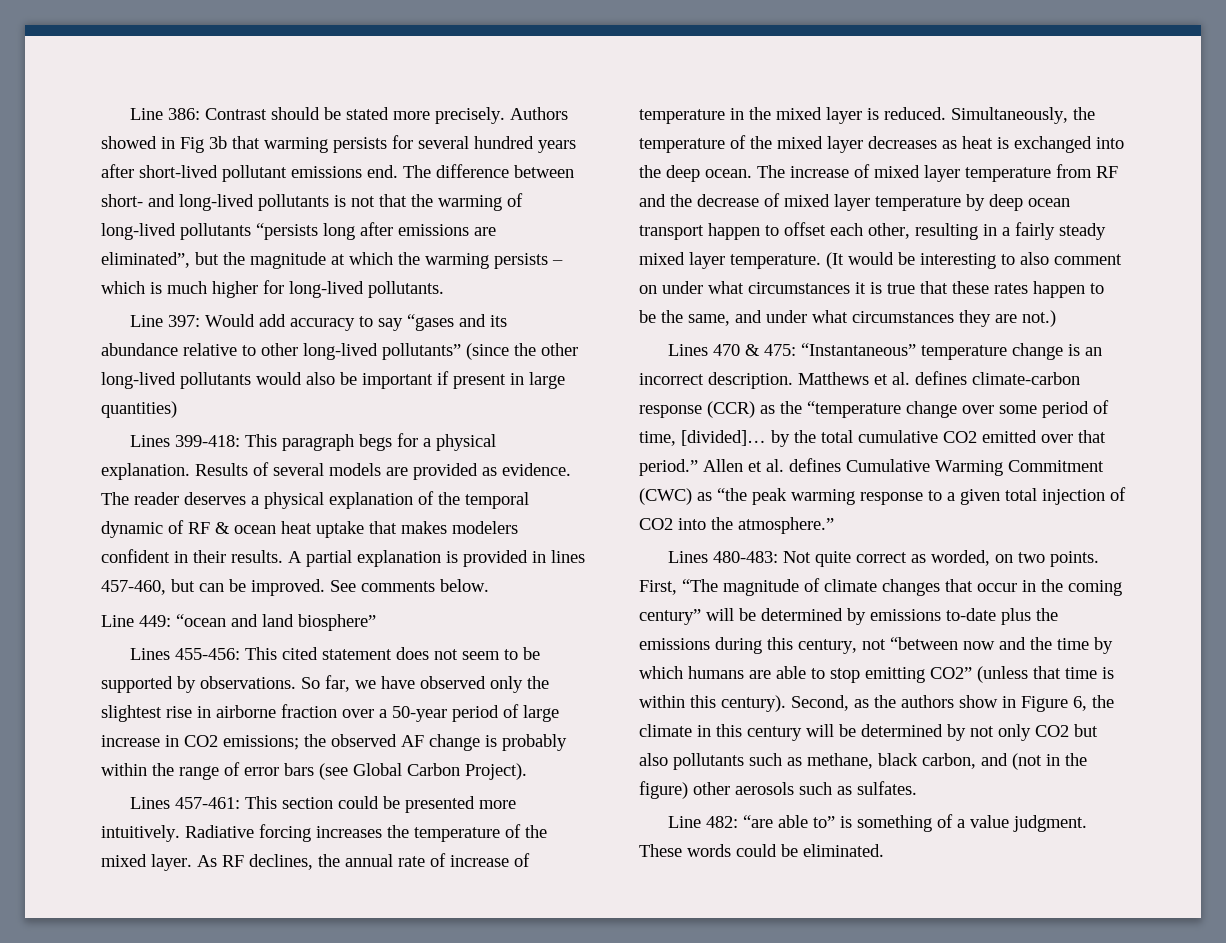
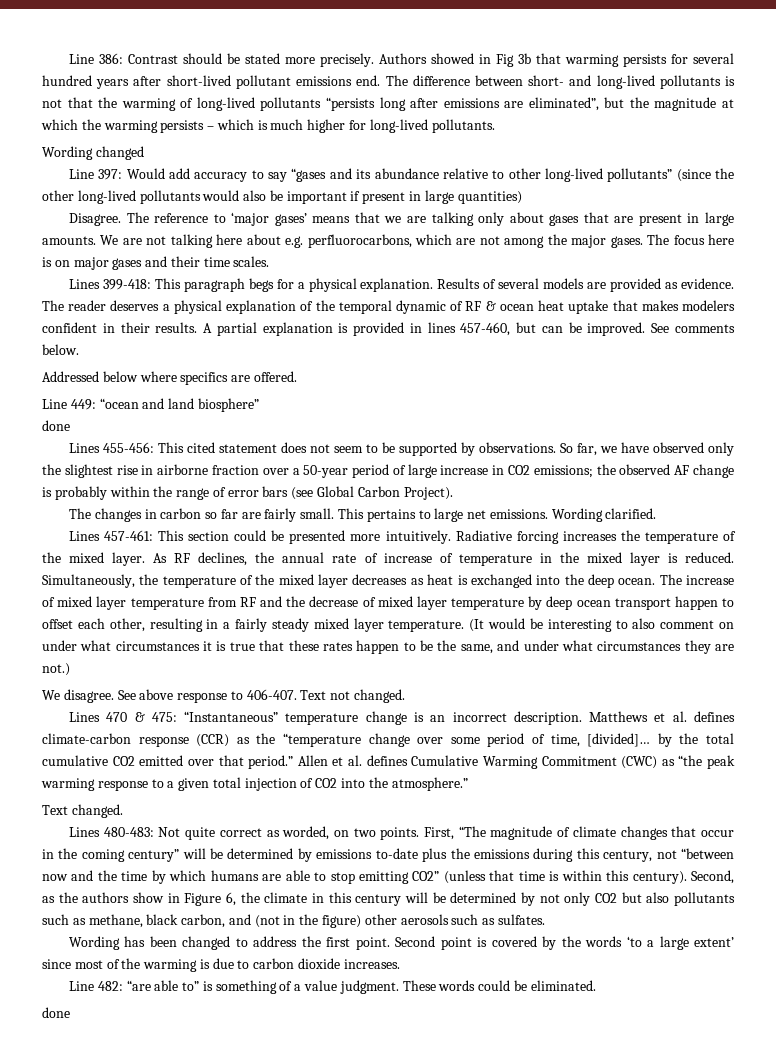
+ Wording changed
+ Disagree. The reference to ‘major gases’ means that we are talking only about gases that are present in large amounts. We are not talking here about e.g. perfluorocarbons, which are not among the major gases. The focus here is on major gases and their time scales.
+ Addressed below where specifics are offered.
  Line 449: “ocean and land biosphere”
+ done
+ The changes in carbon so far are fairly small. This pertains to large net emissions. Wording clarified.
+ We disagree. See above response to 406-407. Text not changed.
+ Text changed.
+ Wording has been changed to address the first point. Second point is covered by the words ‘to a large extent’ since most of the warming is due to carbon dioxide increases.
  These words could be eliminated.
+ done

